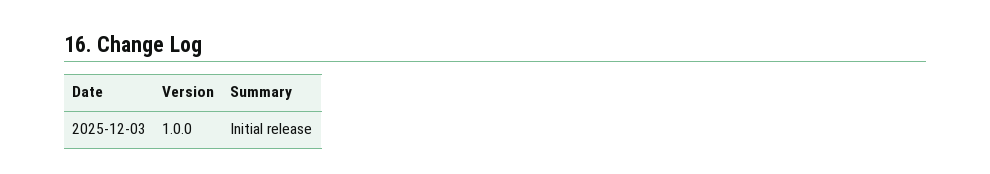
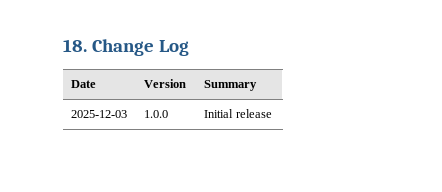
- 16. Change Log
+ 18. Change Log

